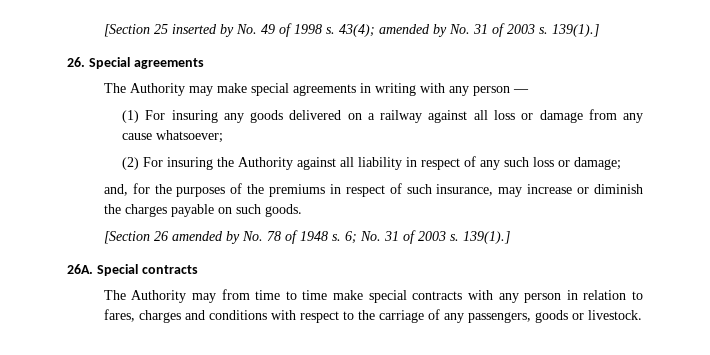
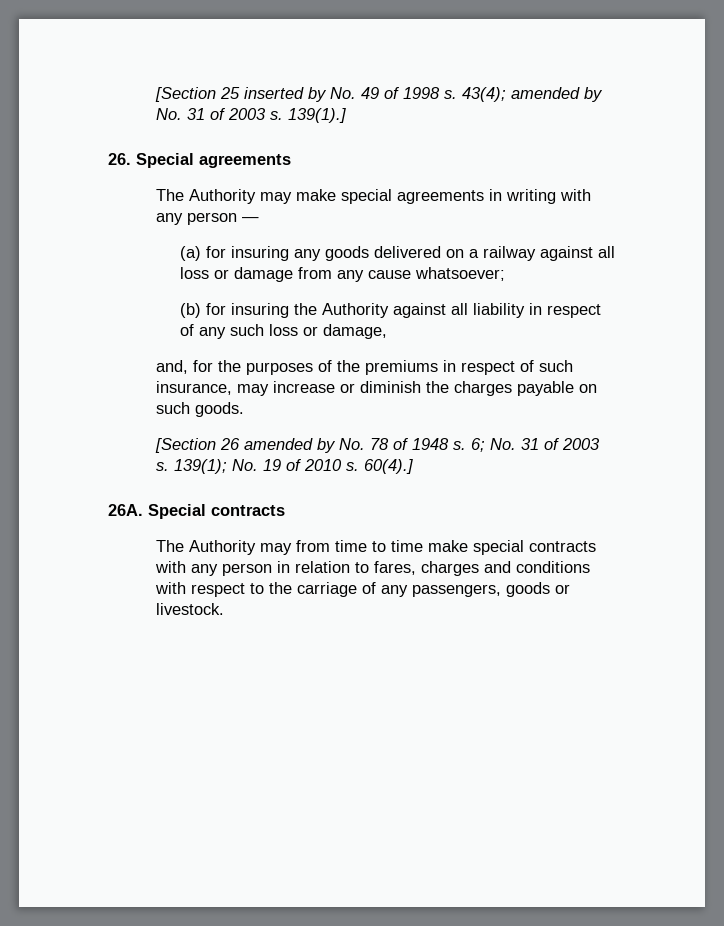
- (1) For insuring any goods delivered on a railway against all loss or damage from any cause whatsoever;
+ (a) for insuring any goods delivered on a railway against all loss or damage from any cause whatsoever;
- (2) For insuring the Authority against all liability in respect of any such loss or damage;
+ (b) for insuring the Authority against all liability in respect of any such loss or damage,
- 6; No. 31 of 2003 s. 139(1).]
+ 6; No. 31 of 2003 s. 139(1); No. 19 of 2010 s. 60(4).]

